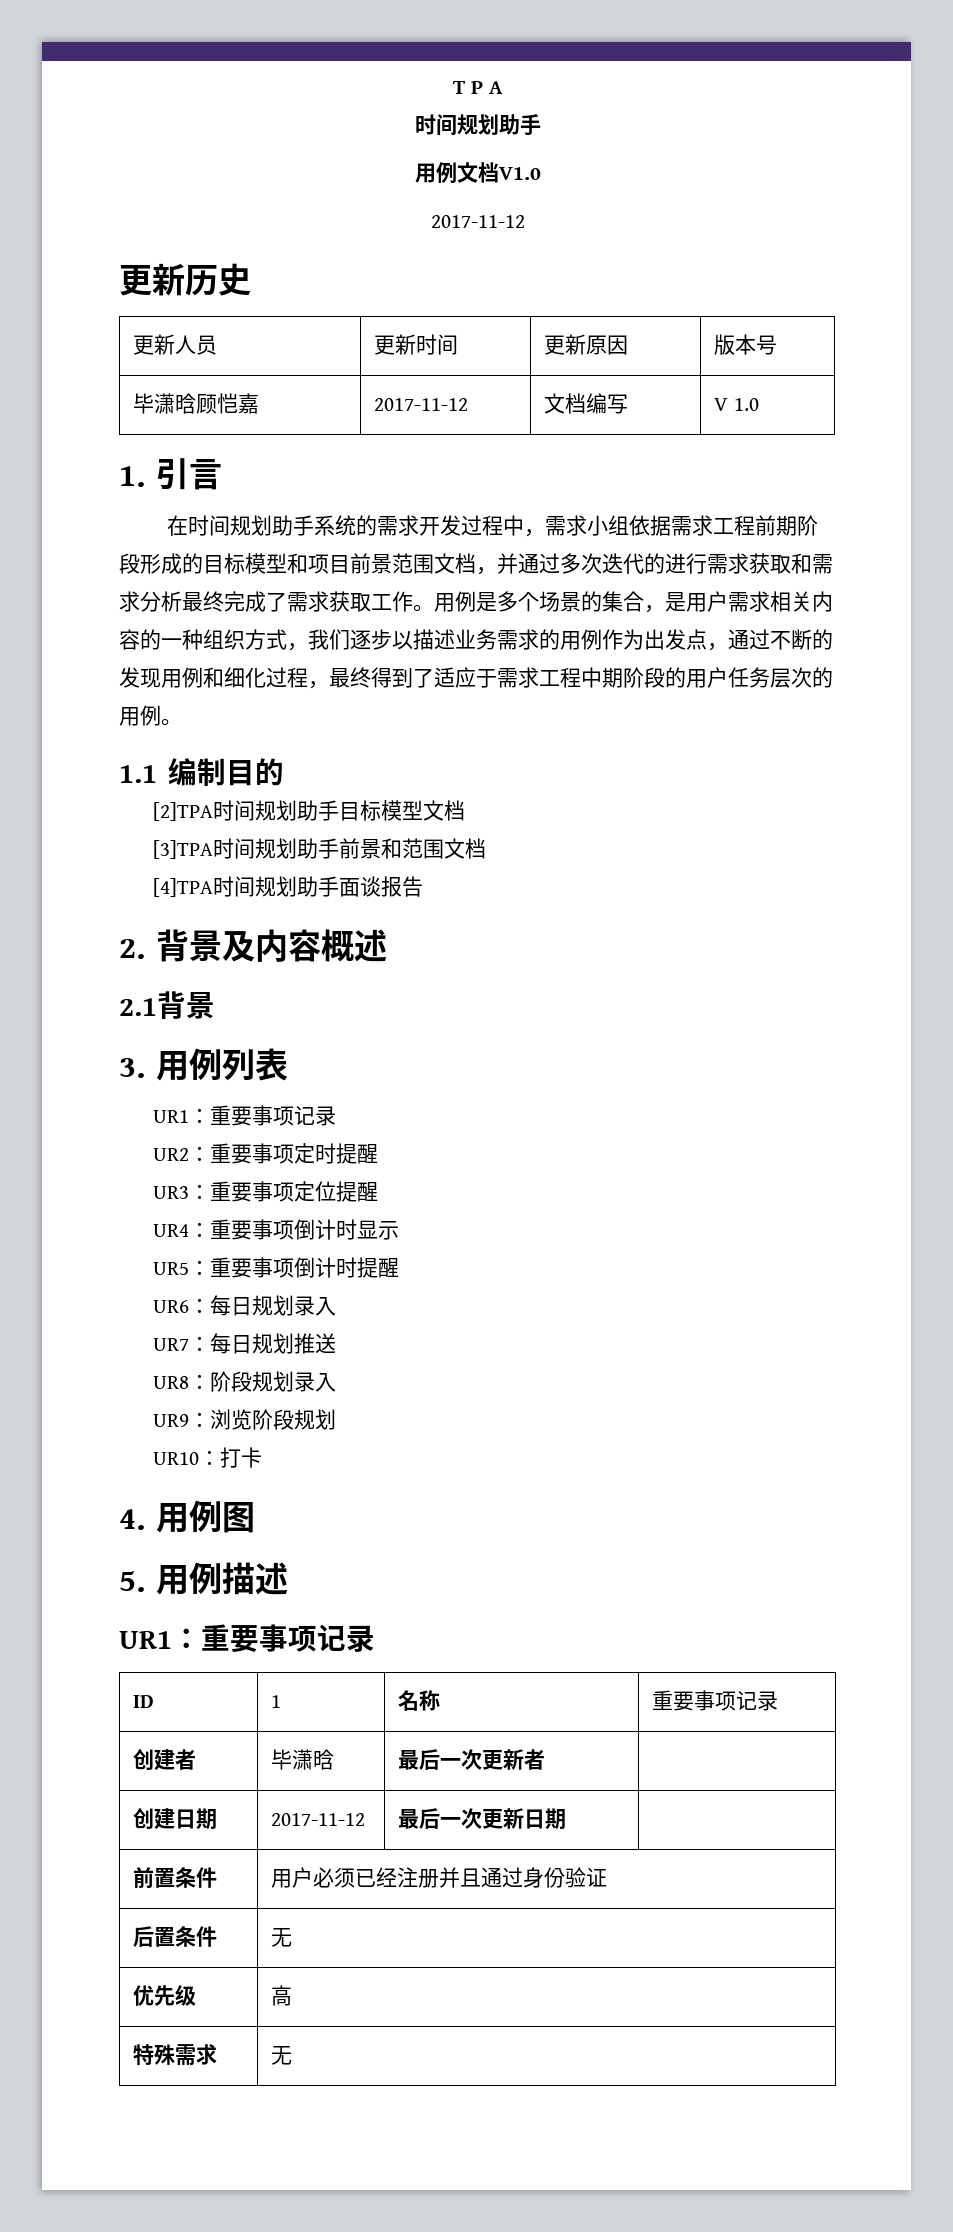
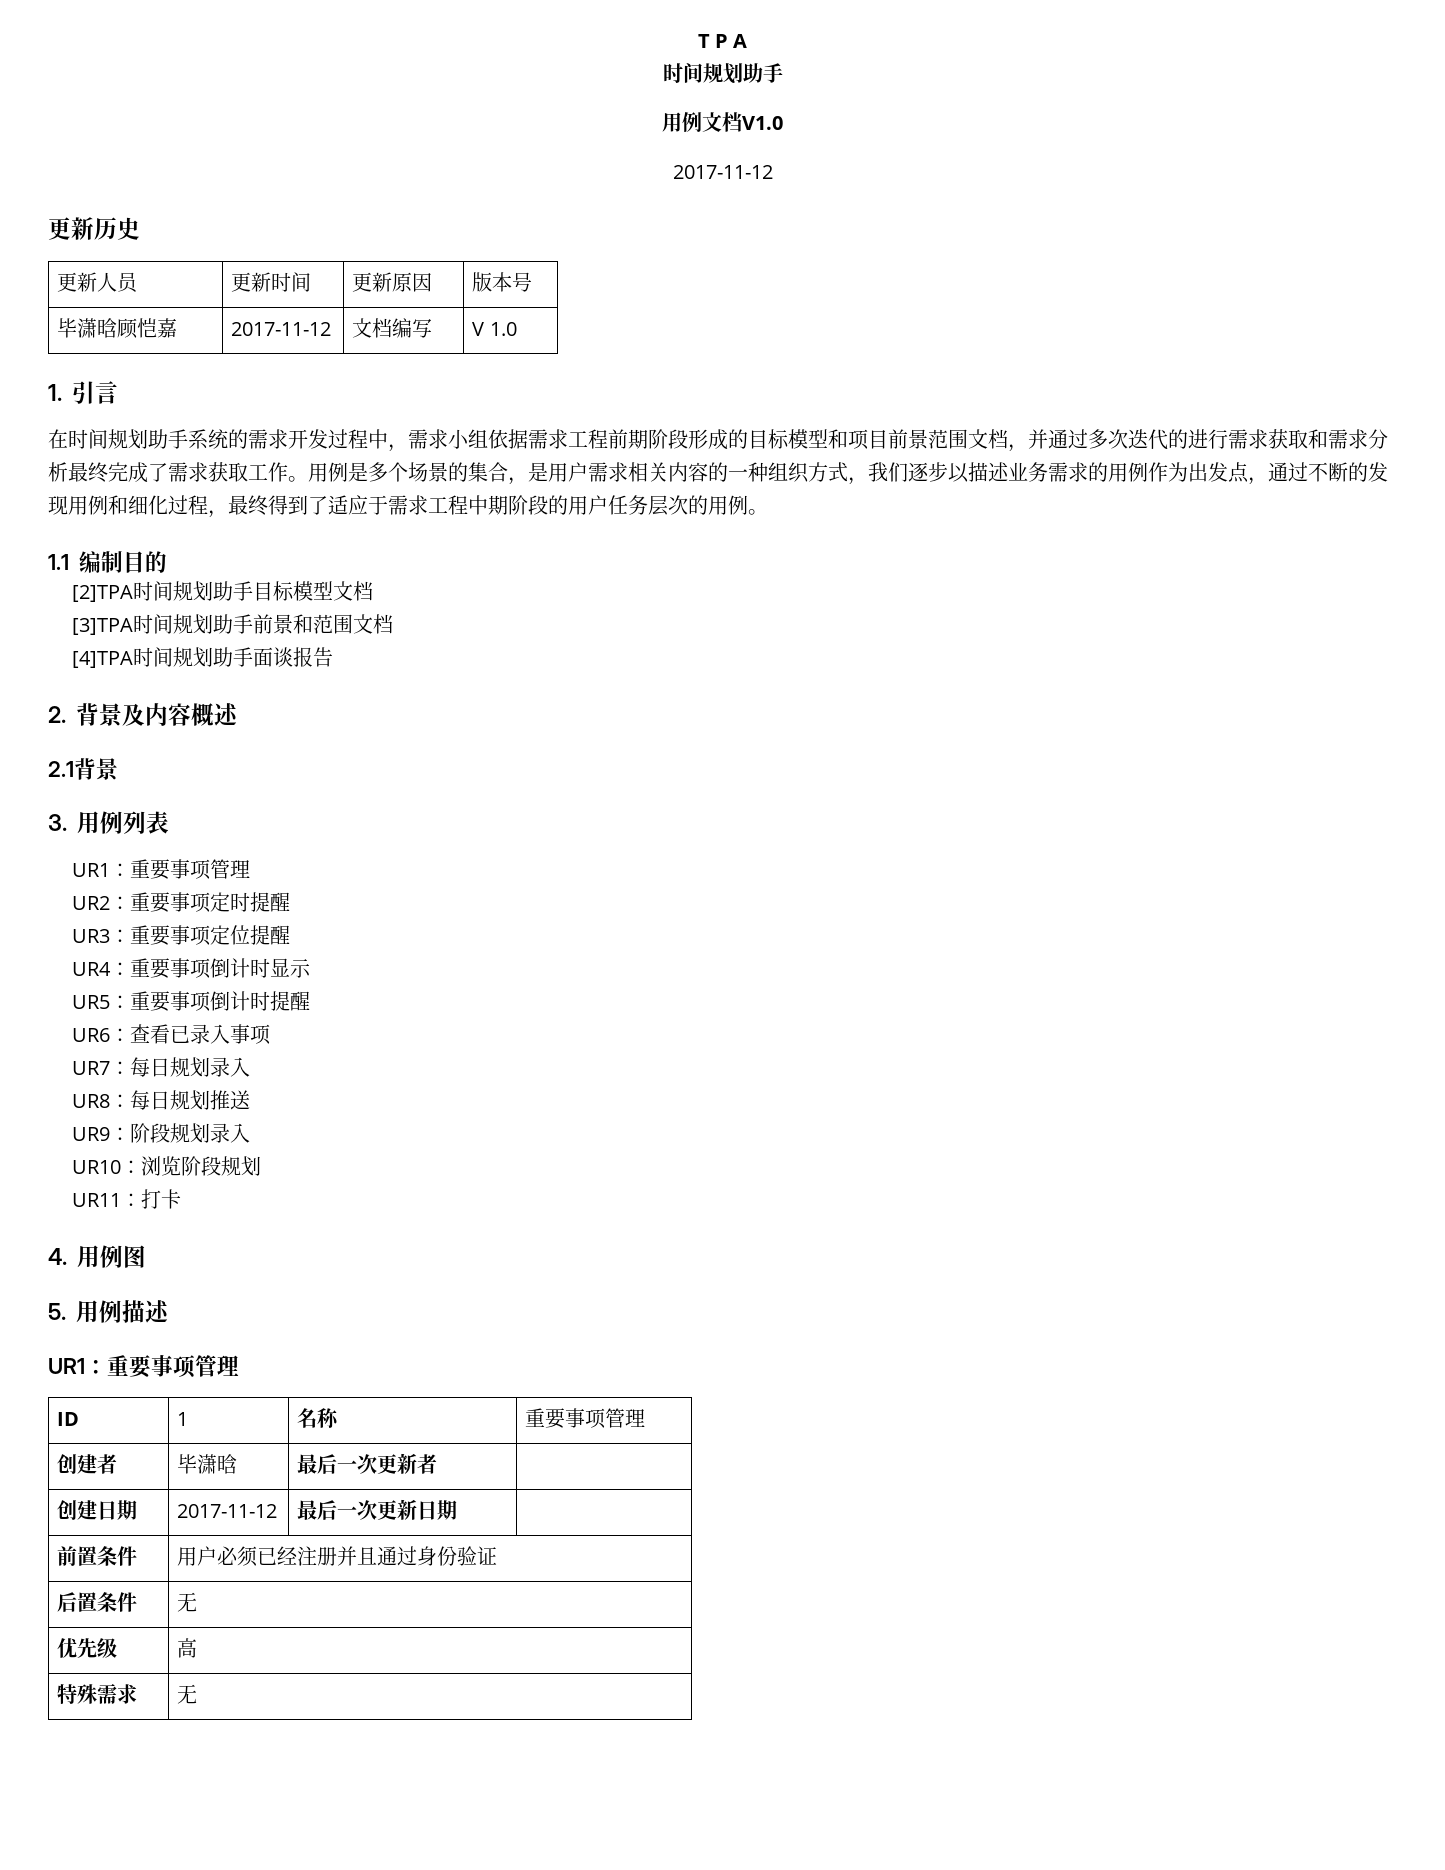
  3.用例列表
- UR1：重要事项记录
+ UR1：重要事项管理
- UR6：每日规划录入
+ UR6：查看已录入事项
+ UR7：每日规划录入
- UR7：每日规划推送
+ UR8：每日规划推送
- UR8：阶段规划录入
+ UR9：阶段规划录入
- UR9：浏览阶段规划
+ UR10：浏览阶段规划
- UR10：打卡
+ UR11：打卡
  5.用例描述
- UR1：重要事项记录
+ UR1：重要事项管理
- ID | 1 | 名称 | 重要事项记录
+ ID | 1 | 名称 | 重要事项管理

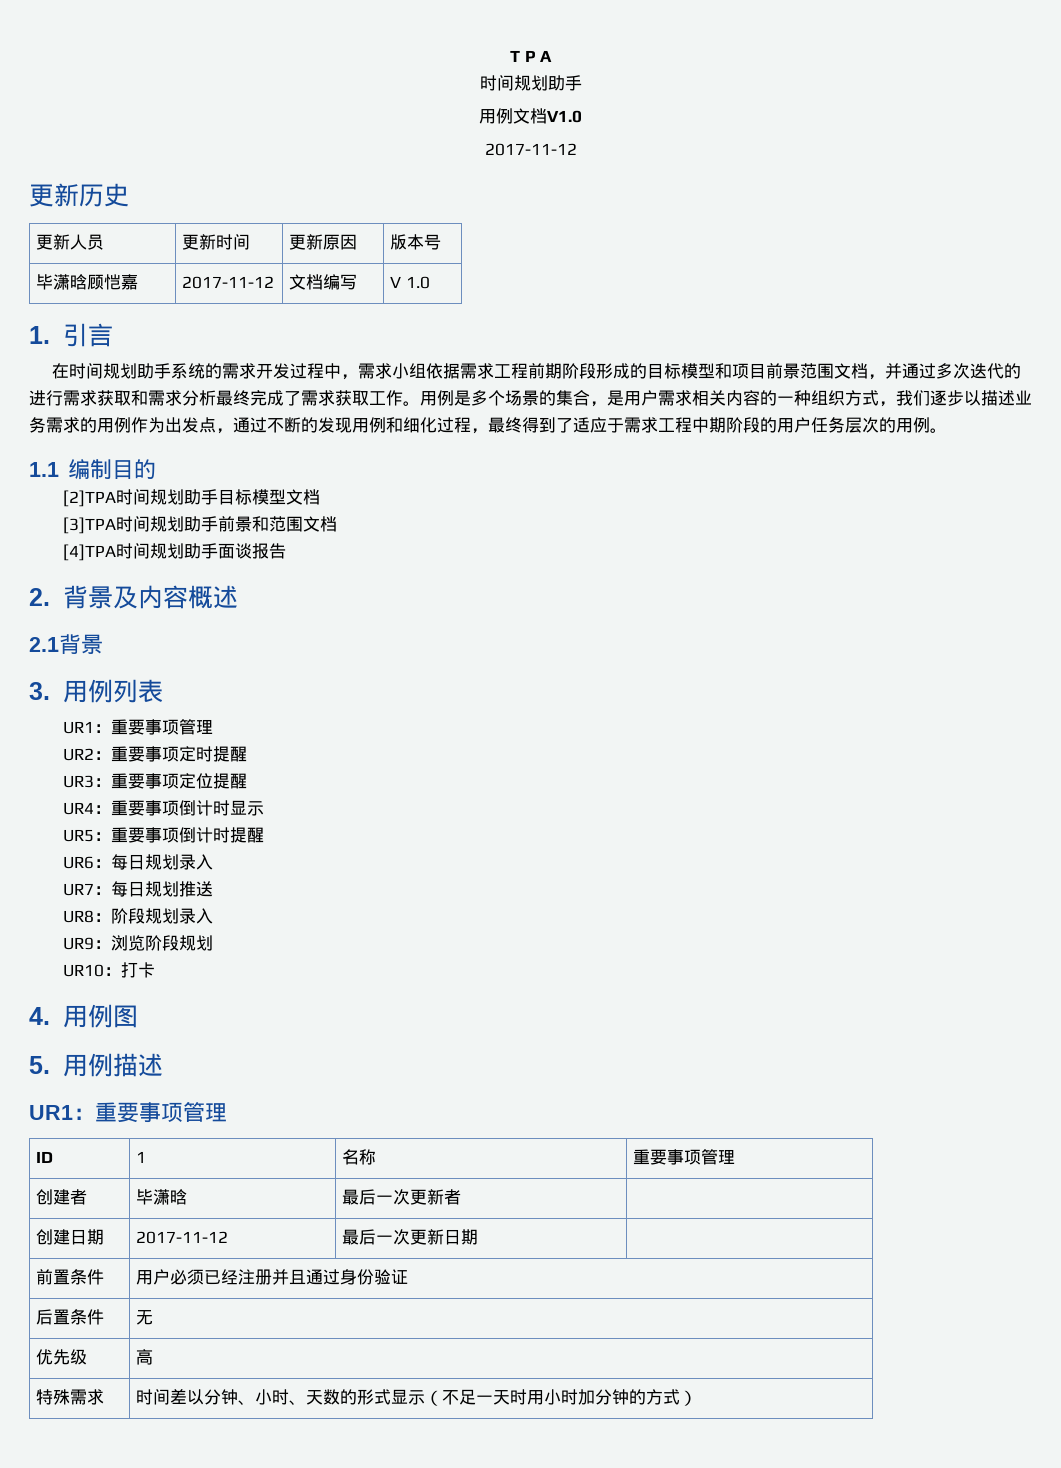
- UR6：查看已录入事项
- UR7：每日规划录入
+ UR6：每日规划录入
- UR8：每日规划推送
+ UR7：每日规划推送
- UR9：阶段规划录入
+ UR8：阶段规划录入
- UR10：浏览阶段规划
+ UR9：浏览阶段规划
- UR11：打卡
+ UR10：打卡
- 特殊需求 | 无
+ 特殊需求 | 时间差以分钟、小时、天数的形式显示（不足一天时用小时加分钟的方式）

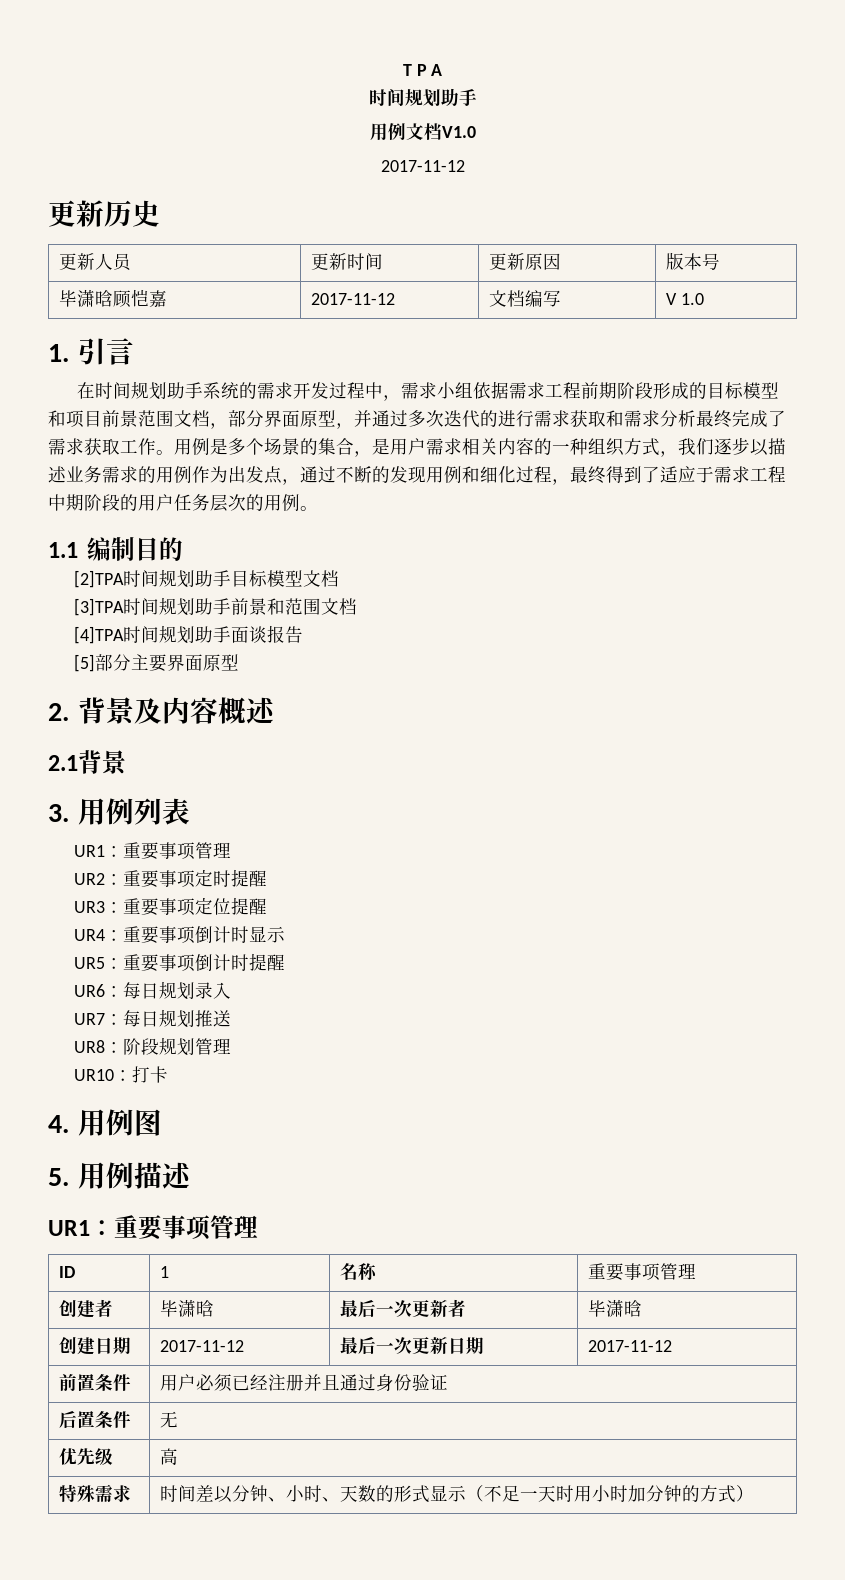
- 在时间规划助手系统的需求开发过程中，需求小组依据需求工程前期阶段形成的目标模型和项目前景范围文档，并通过多次迭代的进行需求获取和需求分析最终完成了需求获取工作。
+ 在时间规划助手系统的需求开发过程中，需求小组依据需求工程前期阶段形成的目标模型和项目前景范围文档，部分界面原型，并通过多次迭代的进行需求获取和需求分析最终完成了需求获取工作。
+ [5]部分主要界面原型
- UR8：阶段规划录入
- UR9：浏览阶段规划
+ UR8：阶段规划管理
- 创建者 | 毕潇晗 | 最后一次更新者 |
+ 创建者 | 毕潇晗 | 最后一次更新者 | 毕潇晗
- 创建日期 | 2017-11-12 | 最后一次更新日期 |
+ 创建日期 | 2017-11-12 | 最后一次更新日期 | 2017-11-12

